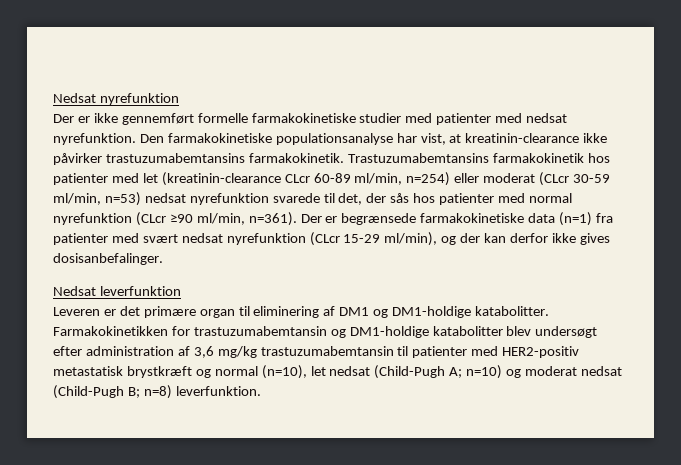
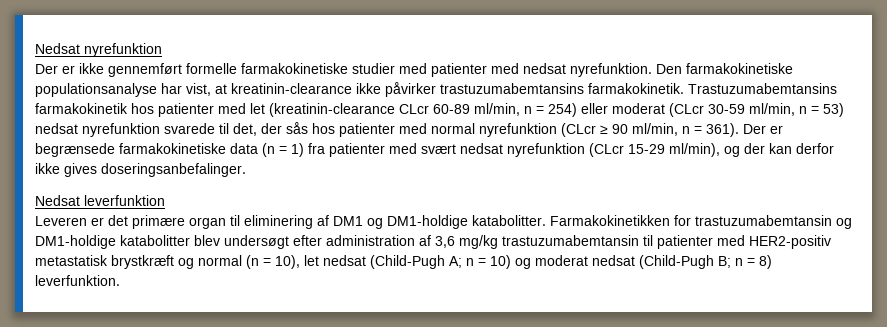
- Trastuzumabemtansins farmakokinetik hos patienter med let (kreatinin-clearance CLcr 60-89 ml/min, n=254) eller moderat (CLcr 30-59 ml/min, n=53) nedsat nyrefunktion svarede til det, der sås hos patienter med normal nyrefunktion (CLcr ≥90 ml/min, n=361).
+ Trastuzumabemtansins farmakokinetik hos patienter med let (kreatinin-clearance CLcr 60-89 ml/min, n = 254) eller moderat (CLcr 30-59 ml/min, n = 53) nedsat nyrefunktion svarede til det, der sås hos patienter med normal nyrefunktion (CLcr ≥ 90 ml/min, n = 361).
- Der er begrænsede farmakokinetiske data (n=1) fra patienter med svært nedsat nyrefunktion (CLcr 15-29 ml/min), og der kan derfor ikke gives dosisanbefalinger.
+ Der er begrænsede farmakokinetiske data (n = 1) fra patienter med svært nedsat nyrefunktion (CLcr 15-29 ml/min), og der kan derfor ikke gives doseringsanbefalinger.
- Farmakokinetikken for trastuzumabemtansin og DM1-holdige katabolitter blev undersøgt efter administration af 3,6 mg/kg trastuzumabemtansin til patienter med HER2-positiv metastatisk brystkræft og normal (n=10), let nedsat (Child-Pugh A; n=10) og moderat nedsat (Child-Pugh B; n=8) leverfunktion.
+ Farmakokinetikken for trastuzumabemtansin og DM1-holdige katabolitter blev undersøgt efter administration af 3,6 mg/kg trastuzumabemtansin til patienter med HER2-positiv metastatisk brystkræft og normal (n = 10), let nedsat (Child-Pugh A; n = 10) og moderat nedsat (Child-Pugh B; n = 8) leverfunktion.

